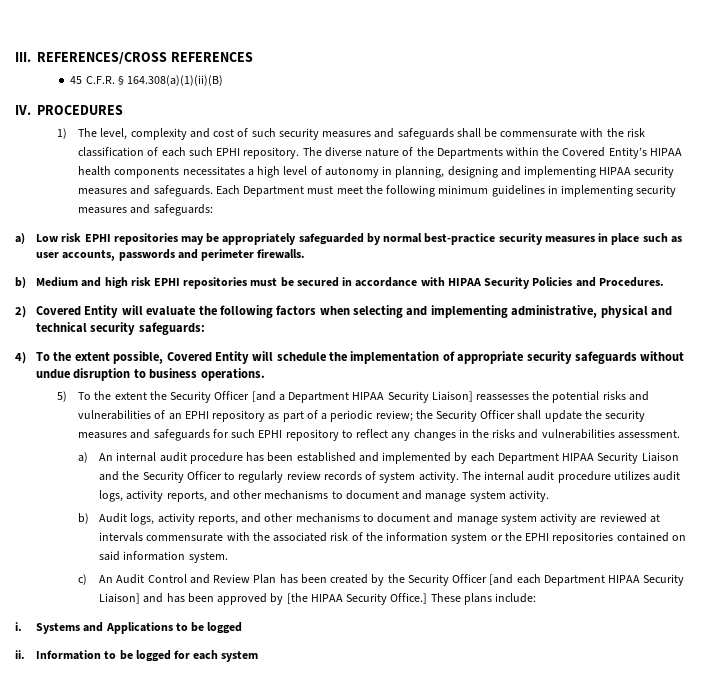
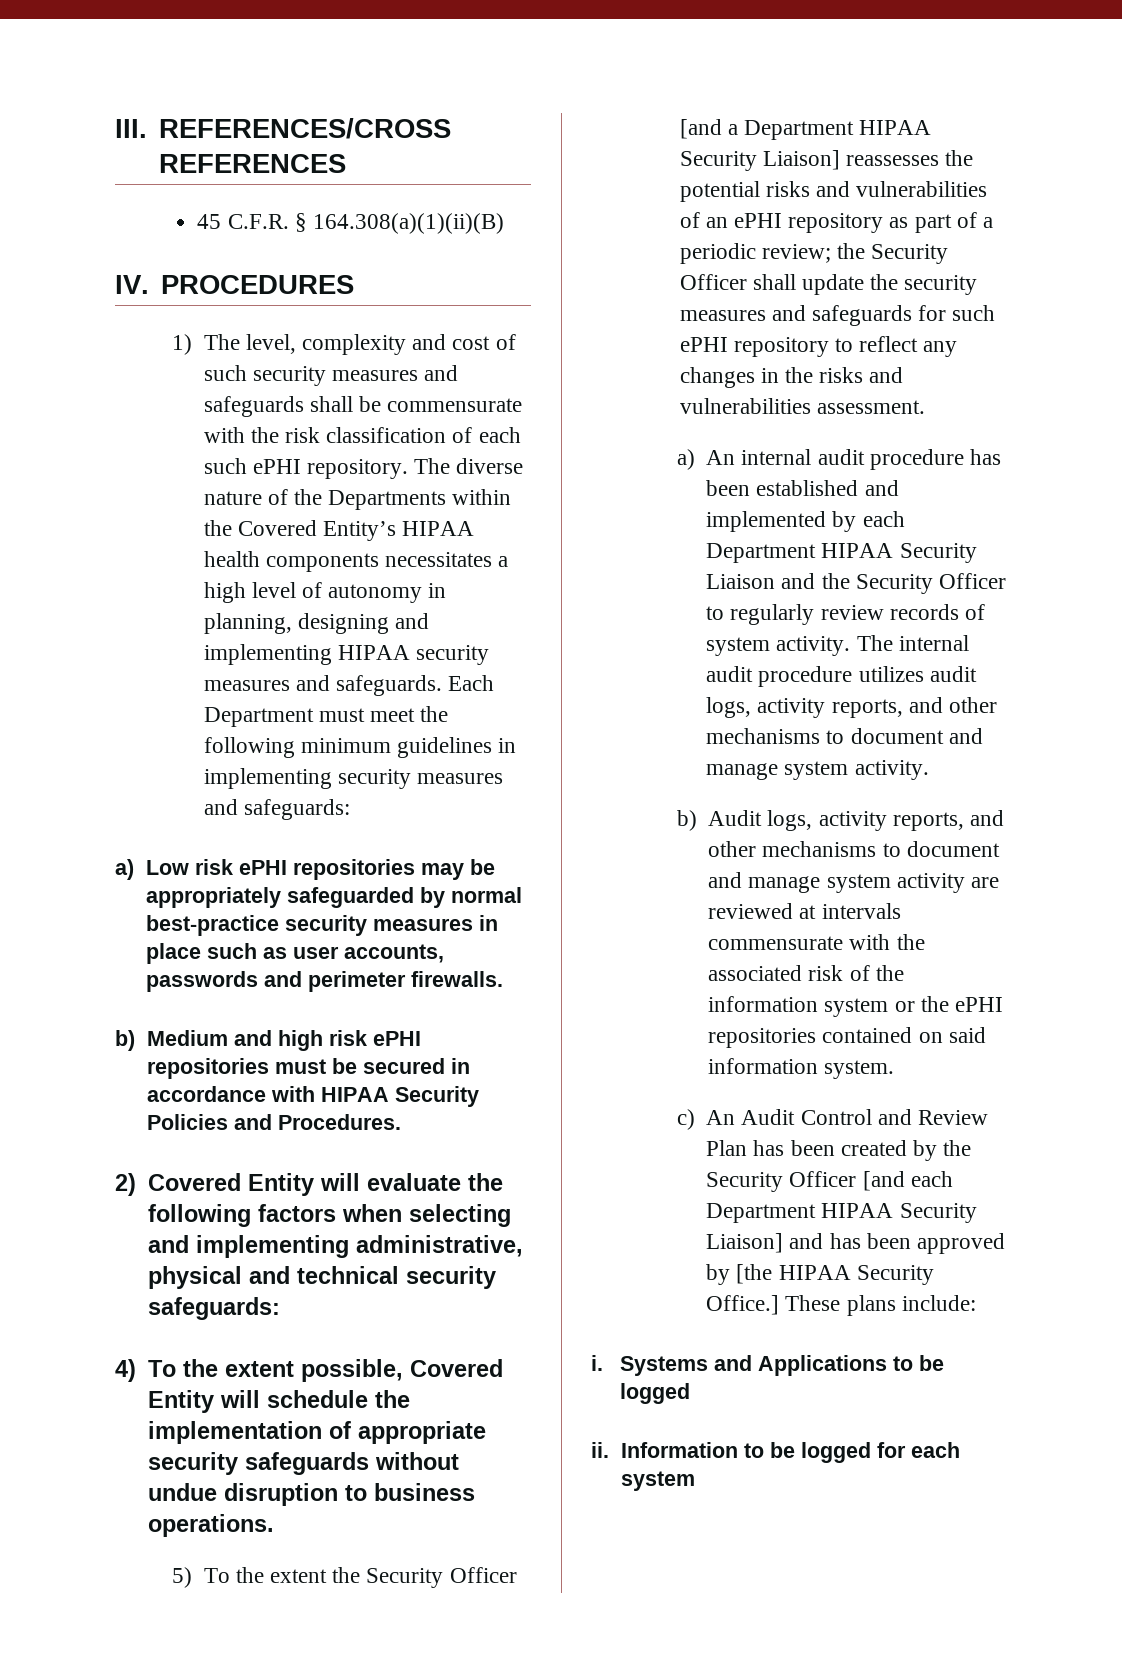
- 1) The level, complexity and cost of such security measures and safeguards shall be commensurate with the risk classification of each such EPHI repository.
+ 1) The level, complexity and cost of such security measures and safeguards shall be commensurate with the risk classification of each such ePHI repository.
- a) Low risk EPHI repositories may be appropriately safeguarded by normal best-practice security measures in place such as user accounts, passwords and perimeter firewalls.
+ a) Low risk ePHI repositories may be appropriately safeguarded by normal best-practice security measures in place such as user accounts, passwords and perimeter firewalls.
- b) Medium and high risk EPHI repositories must be secured in accordance with HIPAA Security Policies and Procedures.
+ b) Medium and high risk ePHI repositories must be secured in accordance with HIPAA Security Policies and Procedures.
- 5) To the extent the Security Officer [and a Department HIPAA Security Liaison] reassesses the potential risks and vulnerabilities of an EPHI repository as part of a periodic review; the Security Officer shall update the security measures and safeguards for such EPHI repository to reflect any changes in the risks and vulnerabilities assessment.
+ 5) To the extent the Security Officer [and a Department HIPAA Security Liaison] reassesses the potential risks and vulnerabilities of an ePHI repository as part of a periodic review; the Security Officer shall update the security measures and safeguards for such ePHI repository to reflect any changes in the risks and vulnerabilities assessment.
- b) Audit logs, activity reports, and other mechanisms to document and manage system activity are reviewed at intervals commensurate with the associated risk of the information system or the EPHI repositories contained on said information system.
+ b) Audit logs, activity reports, and other mechanisms to document and manage system activity are reviewed at intervals commensurate with the associated risk of the information system or the ePHI repositories contained on said information system.

